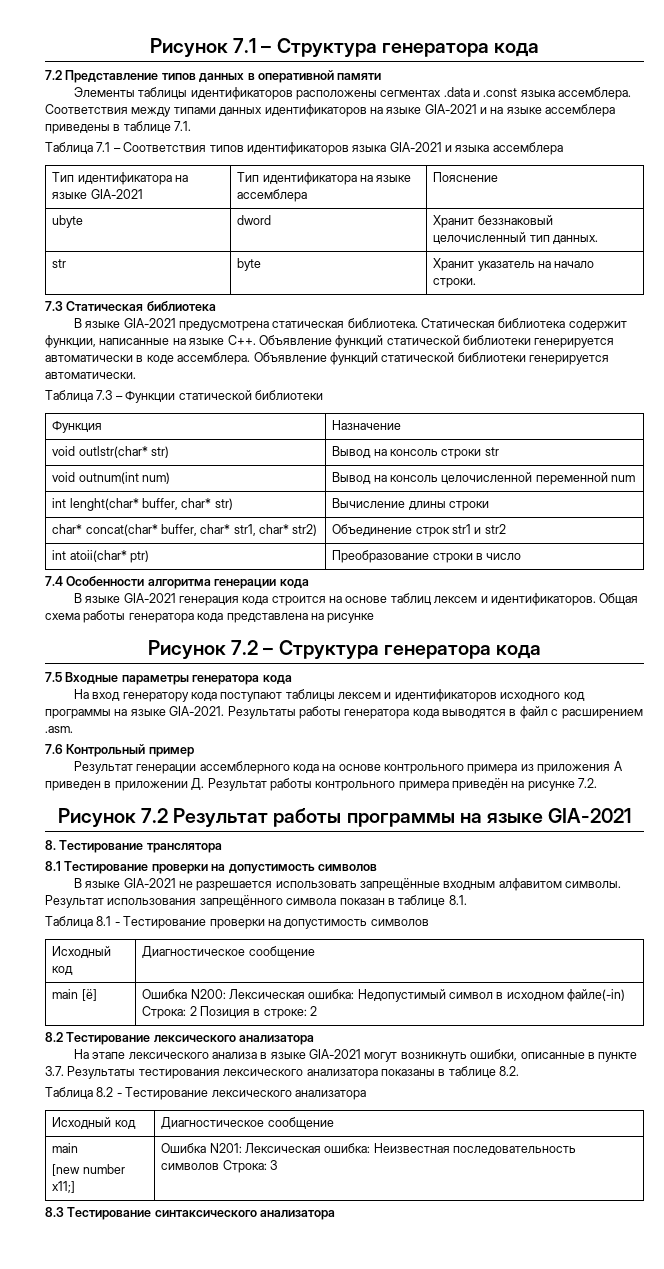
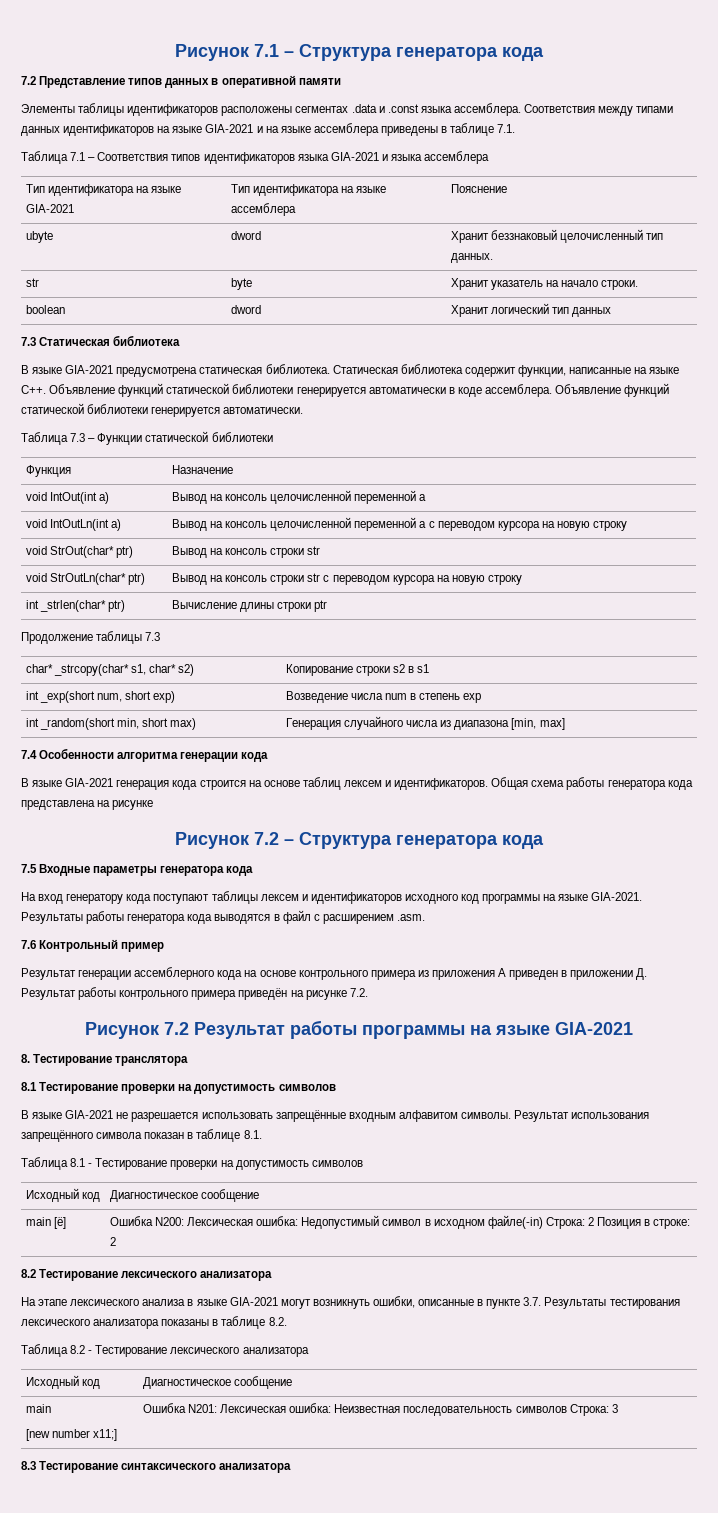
+ boolean | dword | Хранит логический тип данных
- void outlstr(char* str) | Вывод на консоль строки str
+ void IntOut(int a) | Вывод на консоль целочисленной переменной а
+ void IntOutLn(int a) | Вывод на консоль целочисленной переменной a с переводом курсора на новую строку
+ void StrOut(char* ptr) | Вывод на консоль строки str
- void outnum(int num) | Вывод на консоль целочисленной переменной num
- int lenght(char* buffer, char* str) | Вычисление длины строки
- char* concat(char* buffer, char* str1, char* str2) | Объединение строк str1 и str2
- int atoii(char* ptr) | Преобразование строки в число
+ void StrOutLn(char* ptr) | Вывод на консоль строки str с переводом курсора на новую строку
+ int _strlen(char* ptr) | Вычисление длины строки ptr
+ Продолжение таблицы 7.3
+ char* _strcopy(char* s1, char* s2) | Копирование строки s2 в s1
+ int _exp(short num, short exp) | Возведение числа num в степень exp
+ int _random(short min, short max) | Генерация случайного числа из диапазона [min, max]

